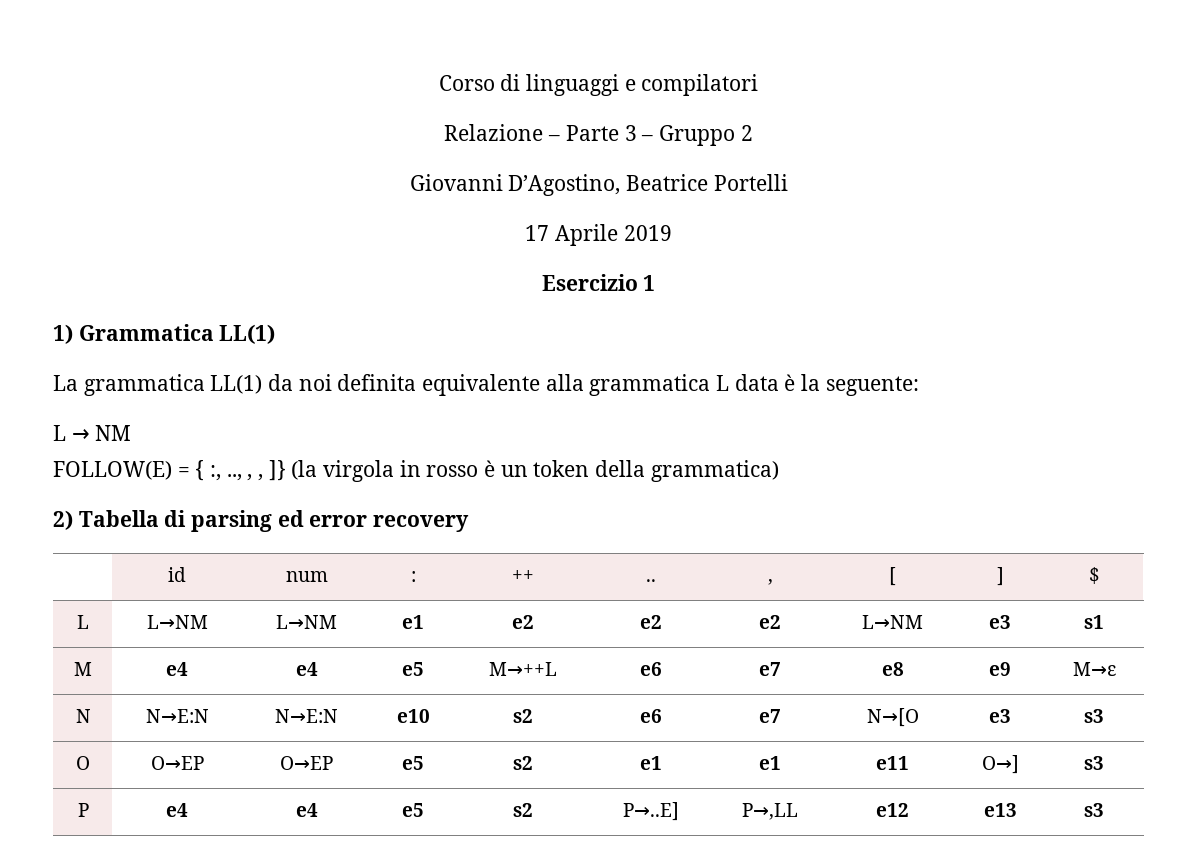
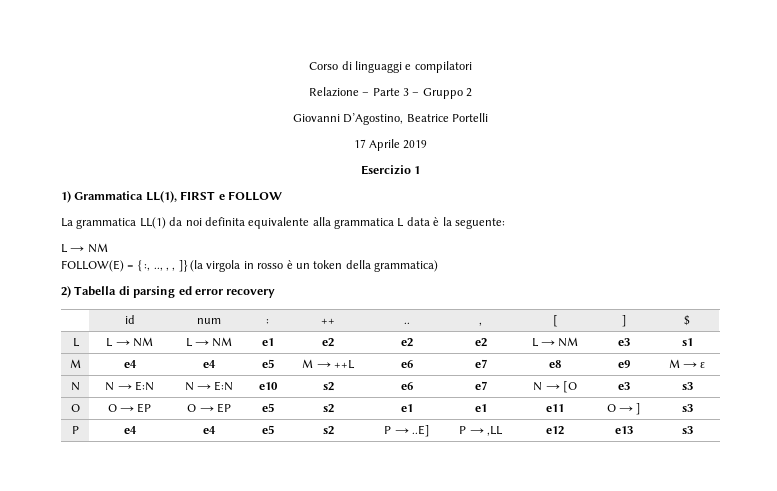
- 1) Grammatica LL(1)
+ 1) Grammatica LL(1), FIRST e FOLLOW
- L | L→NM | L→NM | e1 | e2 | e2 | e2 | L→NM | e3 | s1
+ L | L → NM | L → NM | e1 | e2 | e2 | e2 | L → NM | e3 | s1
- M | e4 | e4 | e5 | M→++L | e6 | e7 | e8 | e9 | M→ε
- N | N→E:N | N→E:N | e10 | s2 | e6 | e7 | N→[O | e3 | s3
+ M | e4 | e4 | e5 | M → ++L | e6 | e7 | e8 | e9 | M → ε
+ N | N → E:N | N → E:N | e10 | s2 | e6 | e7 | N → [O | e3 | s3
- O | O→EP | O→EP | e5 | s2 | e1 | e1 | e11 | O→] | s3
+ O | O → EP | O → EP | e5 | s2 | e1 | e1 | e11 | O → ] | s3
- P | e4 | e4 | e5 | s2 | P→..E] | P→,LL | e12 | e13 | s3
+ P | e4 | e4 | e5 | s2 | P → ..E] | P → ,LL | e12 | e13 | s3

